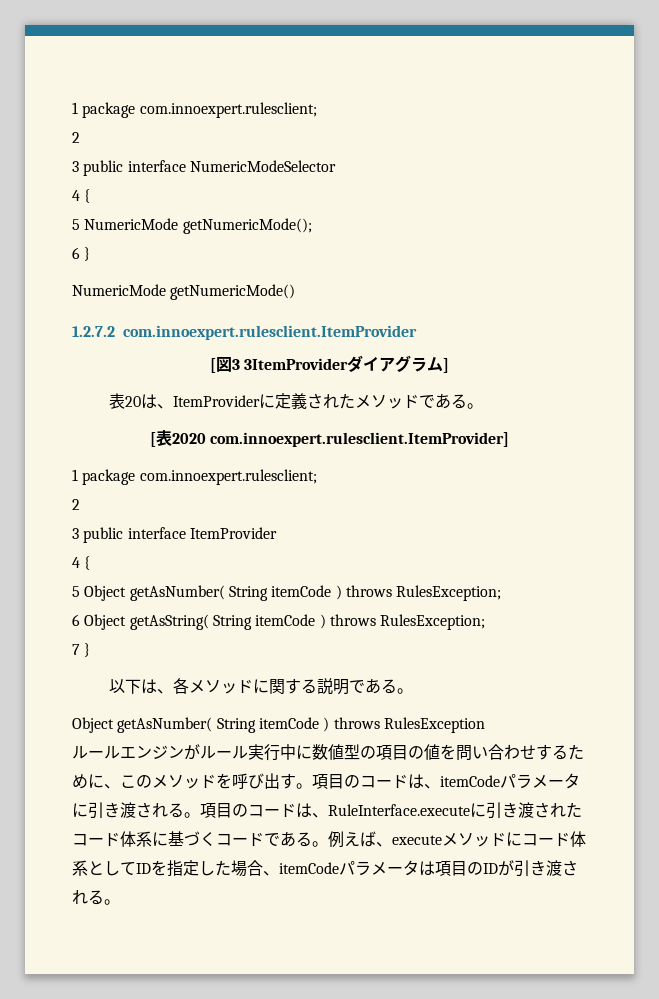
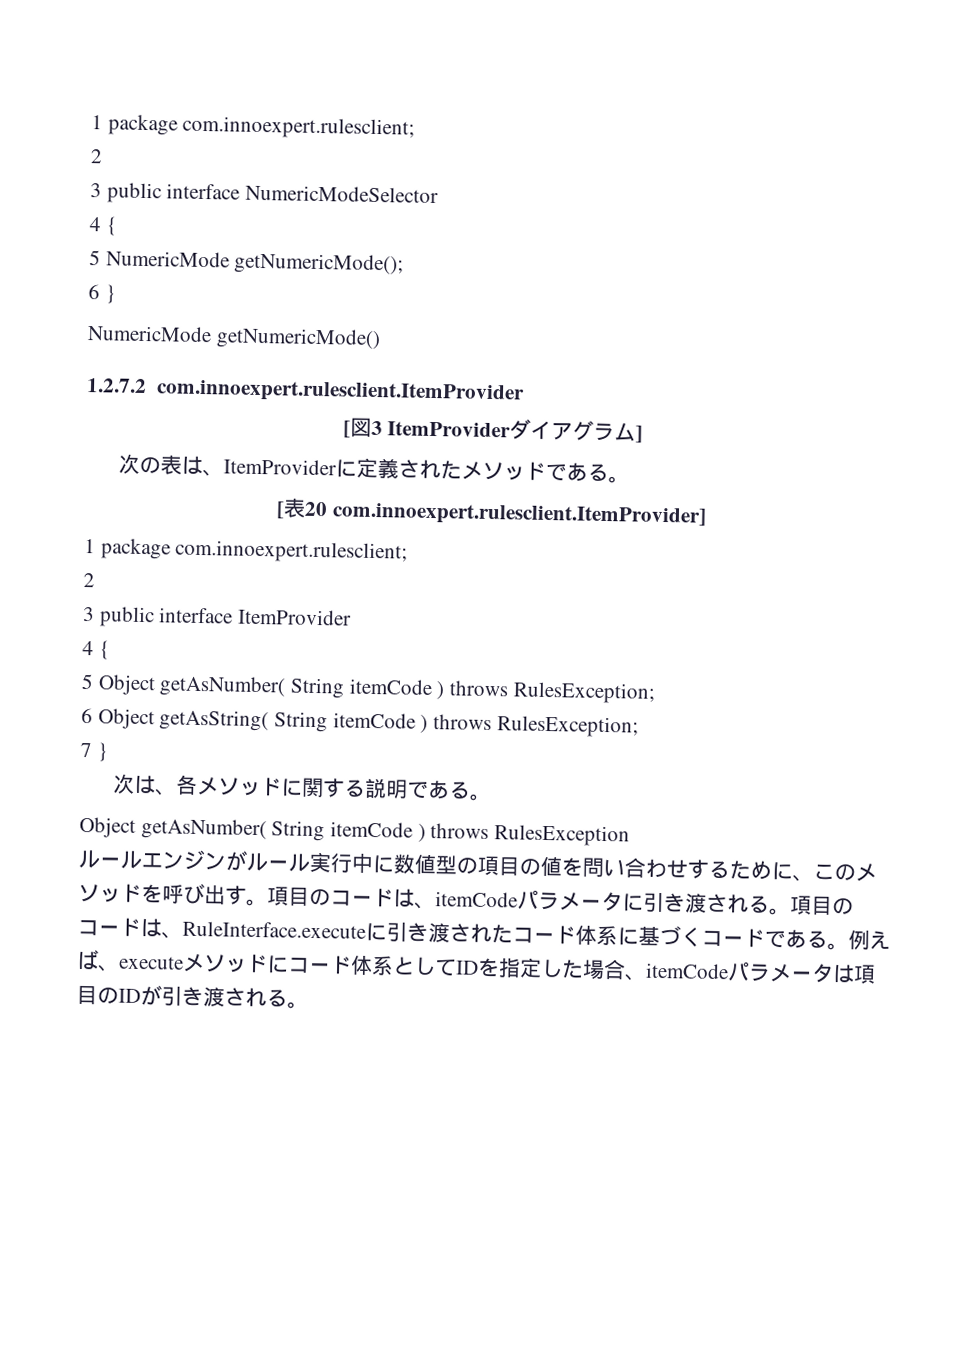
- [図3 3ItemProviderダイアグラム]
+ [図3 ItemProviderダイアグラム]
- 表20は、ItemProviderに定義されたメソッドである。
+ 次の表は、ItemProviderに定義されたメソッドである。
- [表2020 com.innoexpert.rulesclient.ItemProvider]
+ [表20 com.innoexpert.rulesclient.ItemProvider]
- 以下は、各メソッドに関する説明である。
+ 次は、各メソッドに関する説明である。

